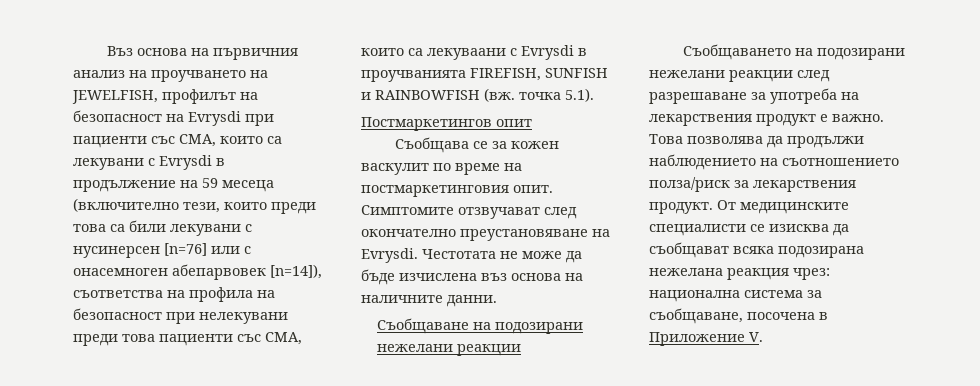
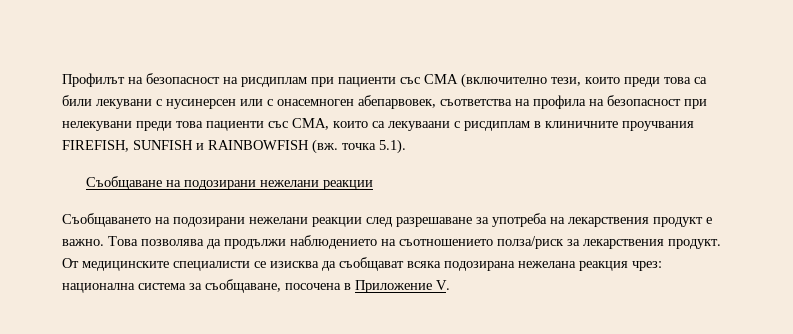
- Въз основа на първичния анализ на проучването на JEWELFISH, профилът на безопасност на Evrysdi при пациенти със СМА, които са лекувани с Evrysdi в продължение на 59 месеца (включително тези, които преди това са били лекувани с нусинерсен [n=76] или с онасемноген абепарвовек [n=14]), съответства на профила на безопасност при нелекувани преди това пациенти със СМА, които са лекуваани с Evrysdi в проучванията FIREFISH, SUNFISH и RAINBOWFISH (вж. точка 5.1).
+ Профилът на безопасност на рисдиплам при пациенти със СМА (включително тези, които преди това са били лекувани с нусинерсен или с онасемноген абепарвовек, съответства на профила на безопасност при нелекувани преди това пациенти със СМА, които са лекуваани с рисдиплам в клиничните проучвания FIREFISH, SUNFISH и RAINBOWFISH (вж. точка 5.1).
- Постмаркетингов опит
- Съобщава се за кожен васкулит по време на постмаркетинговия опит. Симптомите отзвучават след окончателно преустановяване на Evrysdi. Честотата не може да бъде изчислена въз основа на наличните данни.

